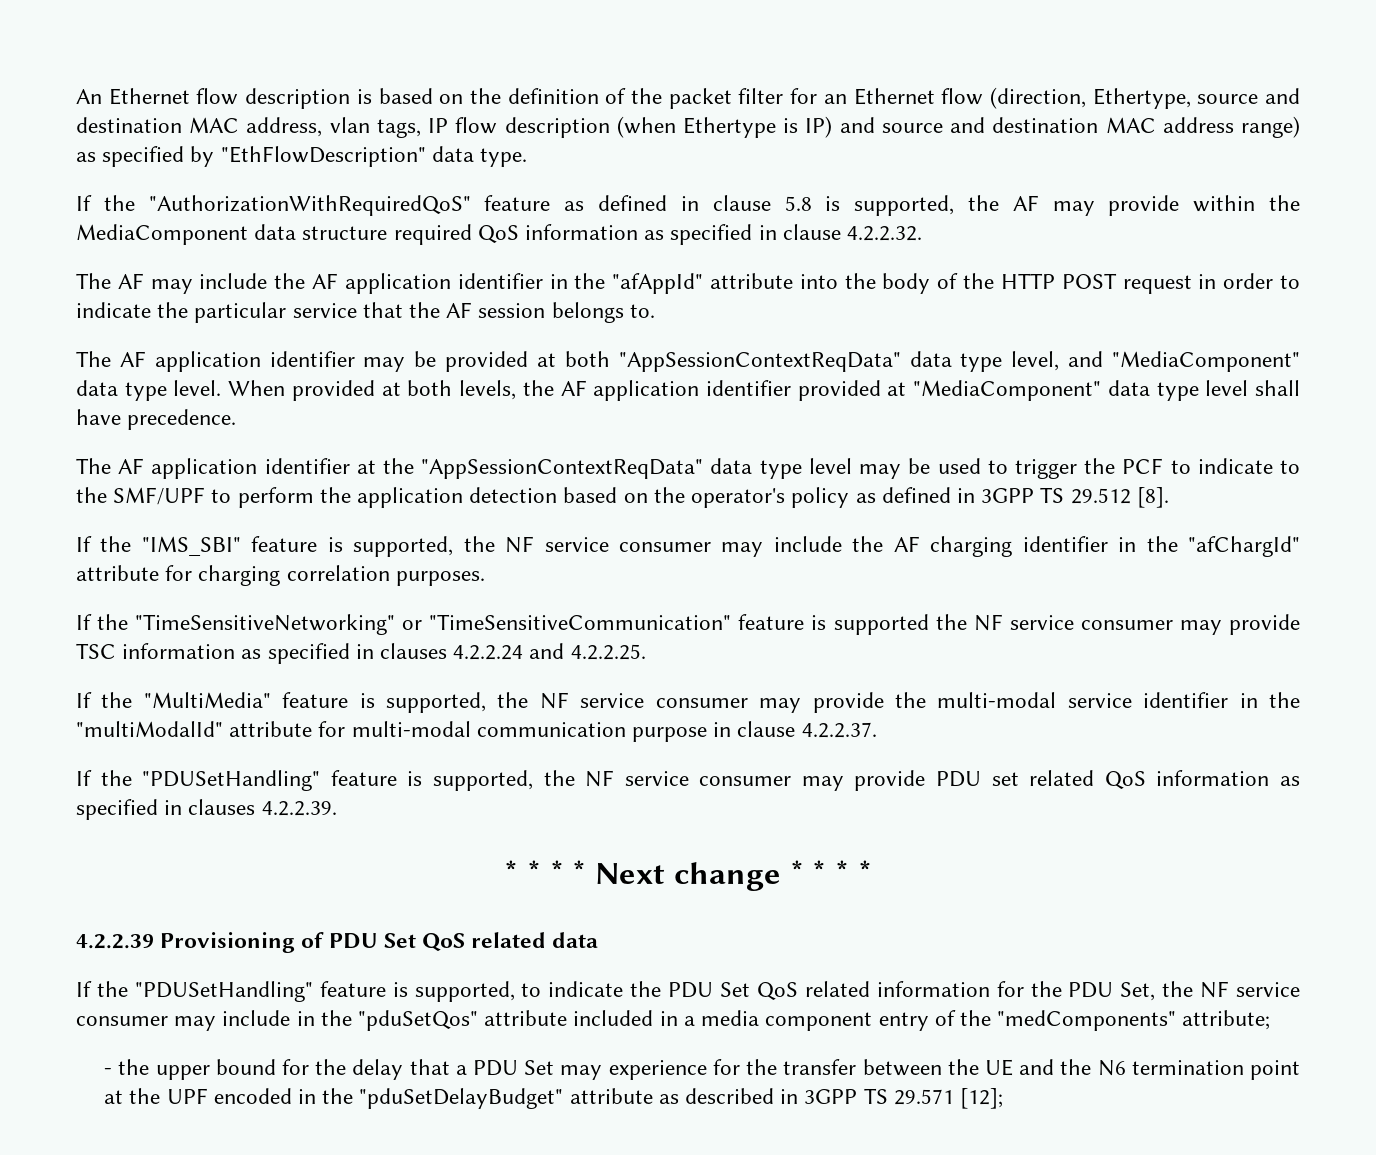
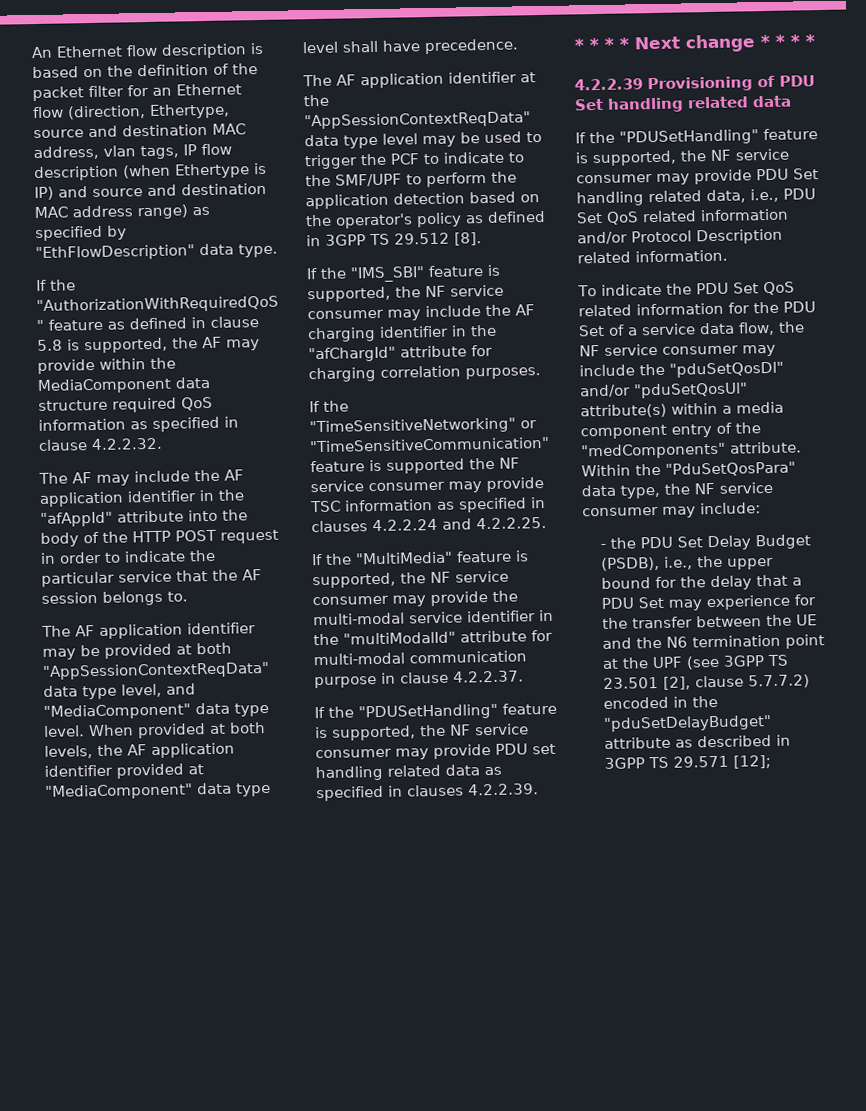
- If the "PDUSetHandling" feature is supported, the NF service consumer may provide PDU set related QoS information as specified in clauses 4.2.2.39.
+ If the "PDUSetHandling" feature is supported, the NF service consumer may provide PDU set handling related data as specified in clauses 4.2.2.39.
- 4.2.2.39 Provisioning of PDU Set QoS related data
+ 4.2.2.39 Provisioning of PDU Set handling related data
- If the "PDUSetHandling" feature is supported, to indicate the PDU Set QoS related information for the PDU Set, the NF service consumer may include in the "pduSetQos" attribute included in a media component entry of the "medComponents" attribute;
- - the upper bound for the delay that a PDU Set may experience for the transfer between the UE and the N6 termination point at the UPF encoded in the "pduSetDelayBudget" attribute as described in 3GPP TS 29.571 [12];
+ If the "PDUSetHandling" feature is supported, the NF service consumer may provide PDU Set handling related data, i.e., PDU Set QoS related information and/or Protocol Description related information.
+ To indicate the PDU Set QoS related information for the PDU Set of a service data flow, the NF service consumer may include the "pduSetQosDl" and/or "pduSetQosUl" attribute(s) within a media component entry of the "medComponents" attribute. Within the "PduSetQosPara" data type, the NF service consumer may include:
+ - the PDU Set Delay Budget (PSDB), i.e., the upper bound for the delay that a PDU Set may experience for the transfer between the UE and the N6 termination point at the UPF (see 3GPP TS 23.501 [2], clause 5.7.7.2) encoded in the "pduSetDelayBudget" attribute as described in 3GPP TS 29.571 [12];

